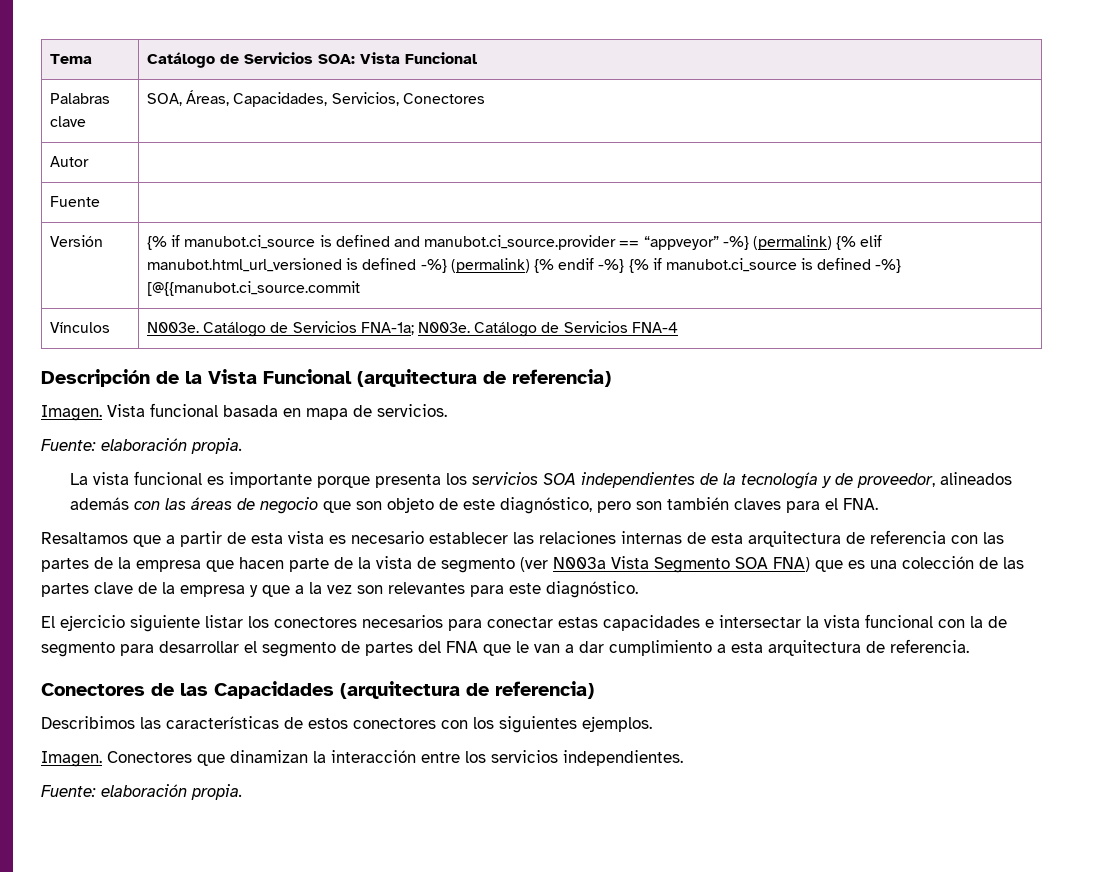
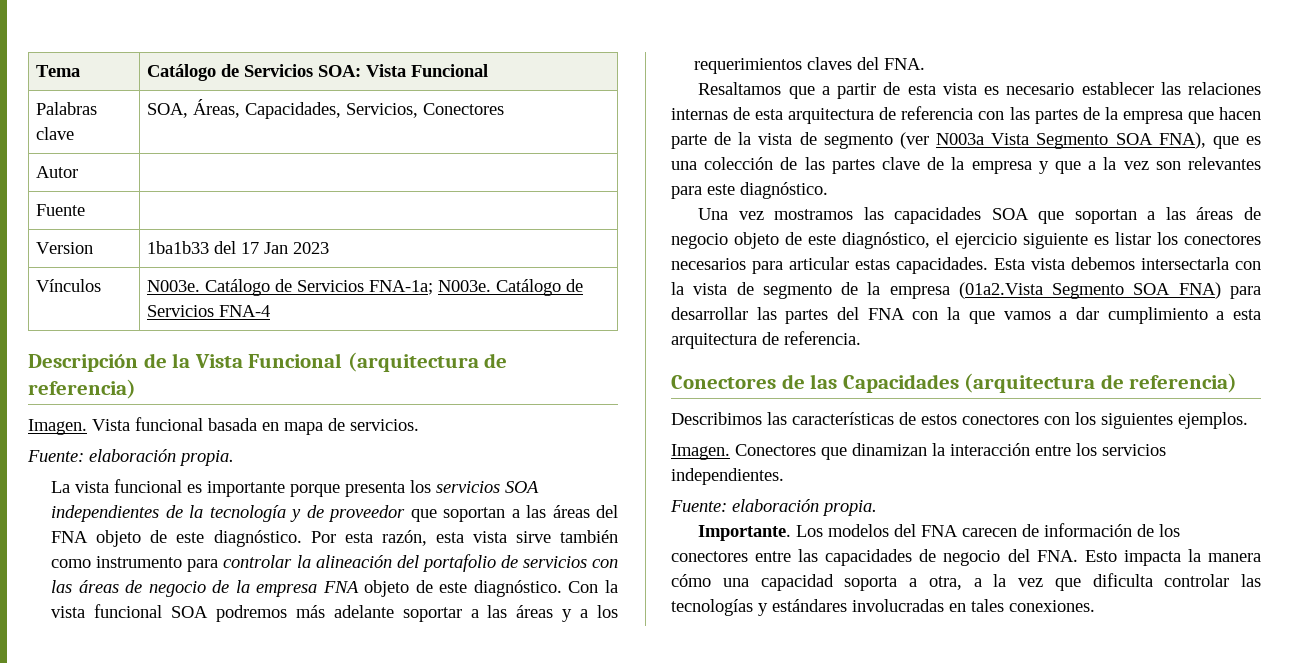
- Versión | {% if manubot.ci_source is defined and manubot.ci_source.provider == “appveyor” -%} (permalink) {% elif manubot.html_url_versioned is defined -%} (permalink) {% endif -%} {% if manubot.ci_source is defined -%} [@{{manubot.ci_source.commit
+ Version | 1ba1b33 del 17 Jan 2023
- La vista funcional es importante porque presenta los servicios SOA independientes de la tecnología y de proveedor, alineados además con las áreas de negocio que son objeto de este diagnóstico, pero son también claves para el FNA.
+ La vista funcional es importante porque presenta los servicios SOA independientes de la tecnología y de proveedor que soportan a las áreas del FNA objeto de este diagnóstico. Por esta razón, esta vista sirve también como instrumento para controlar la alineación del portafolio de servicios con las áreas de negocio de la empresa FNA objeto de este diagnóstico. Con la vista funcional SOA podremos más adelante soportar a las áreas y a los requerimientos claves del FNA.
- Resaltamos que a partir de esta vista es necesario establecer las relaciones internas de esta arquitectura de referencia con las partes de la empresa que hacen parte de la vista de segmento (ver N003a Vista Segmento SOA FNA) que es una colección de las partes clave de la empresa y que a la vez son relevantes para este diagnóstico.
+ Resaltamos que a partir de esta vista es necesario establecer las relaciones internas de esta arquitectura de referencia con las partes de la empresa que hacen parte de la vista de segmento (ver N003a Vista Segmento SOA FNA), que es una colección de las partes clave de la empresa y que a la vez son relevantes para este diagnóstico.
- El ejercicio siguiente listar los conectores necesarios para conectar estas capacidades e intersectar la vista funcional con la de segmento para desarrollar el segmento de partes del FNA que le van a dar cumplimiento a esta arquitectura de referencia.
+ Una vez mostramos las capacidades SOA que soportan a las áreas de negocio objeto de este diagnóstico, el ejercicio siguiente es listar los conectores necesarios para articular estas capacidades. Esta vista debemos intersectarla con la vista de segmento de la empresa (01a2.Vista Segmento SOA FNA) para desarrollar las partes del FNA con la que vamos a dar cumplimiento a esta arquitectura de referencia.
+ Importante. Los modelos del FNA carecen de información de los conectores entre las capacidades de negocio del FNA. Esto impacta la manera cómo una capacidad soporta a otra, a la vez que dificulta controlar las tecnologías y estándares involucradas en tales conexiones.

